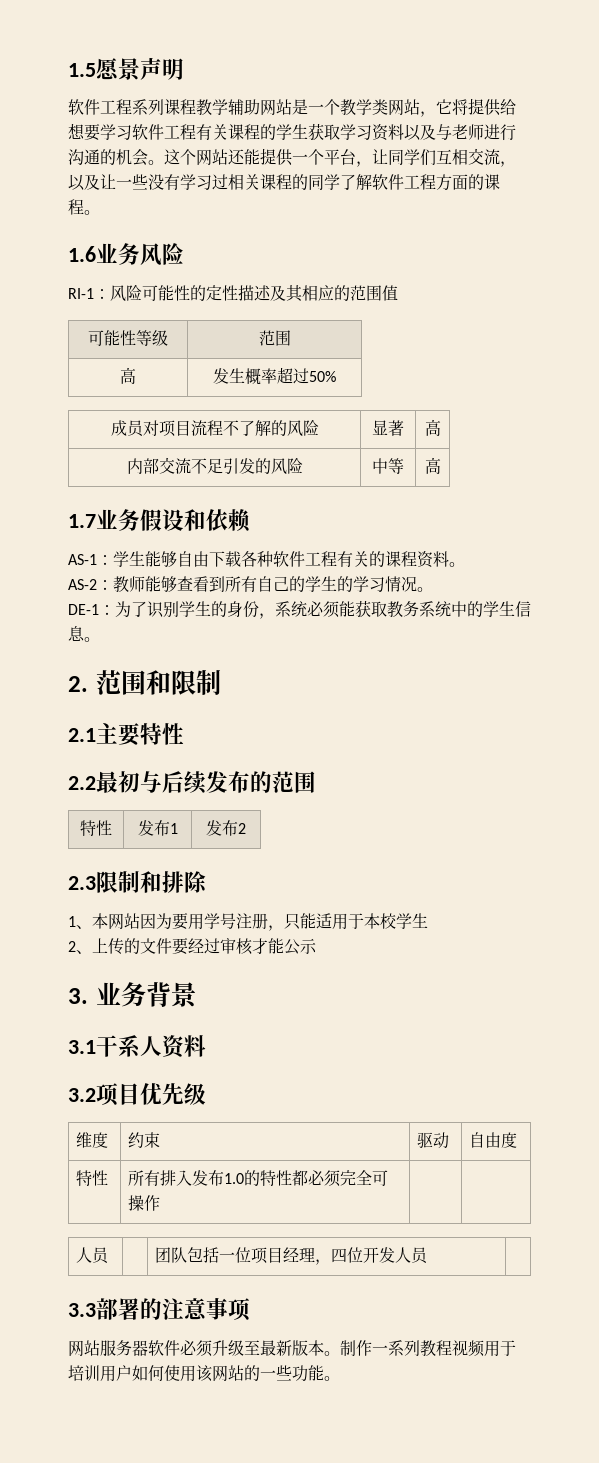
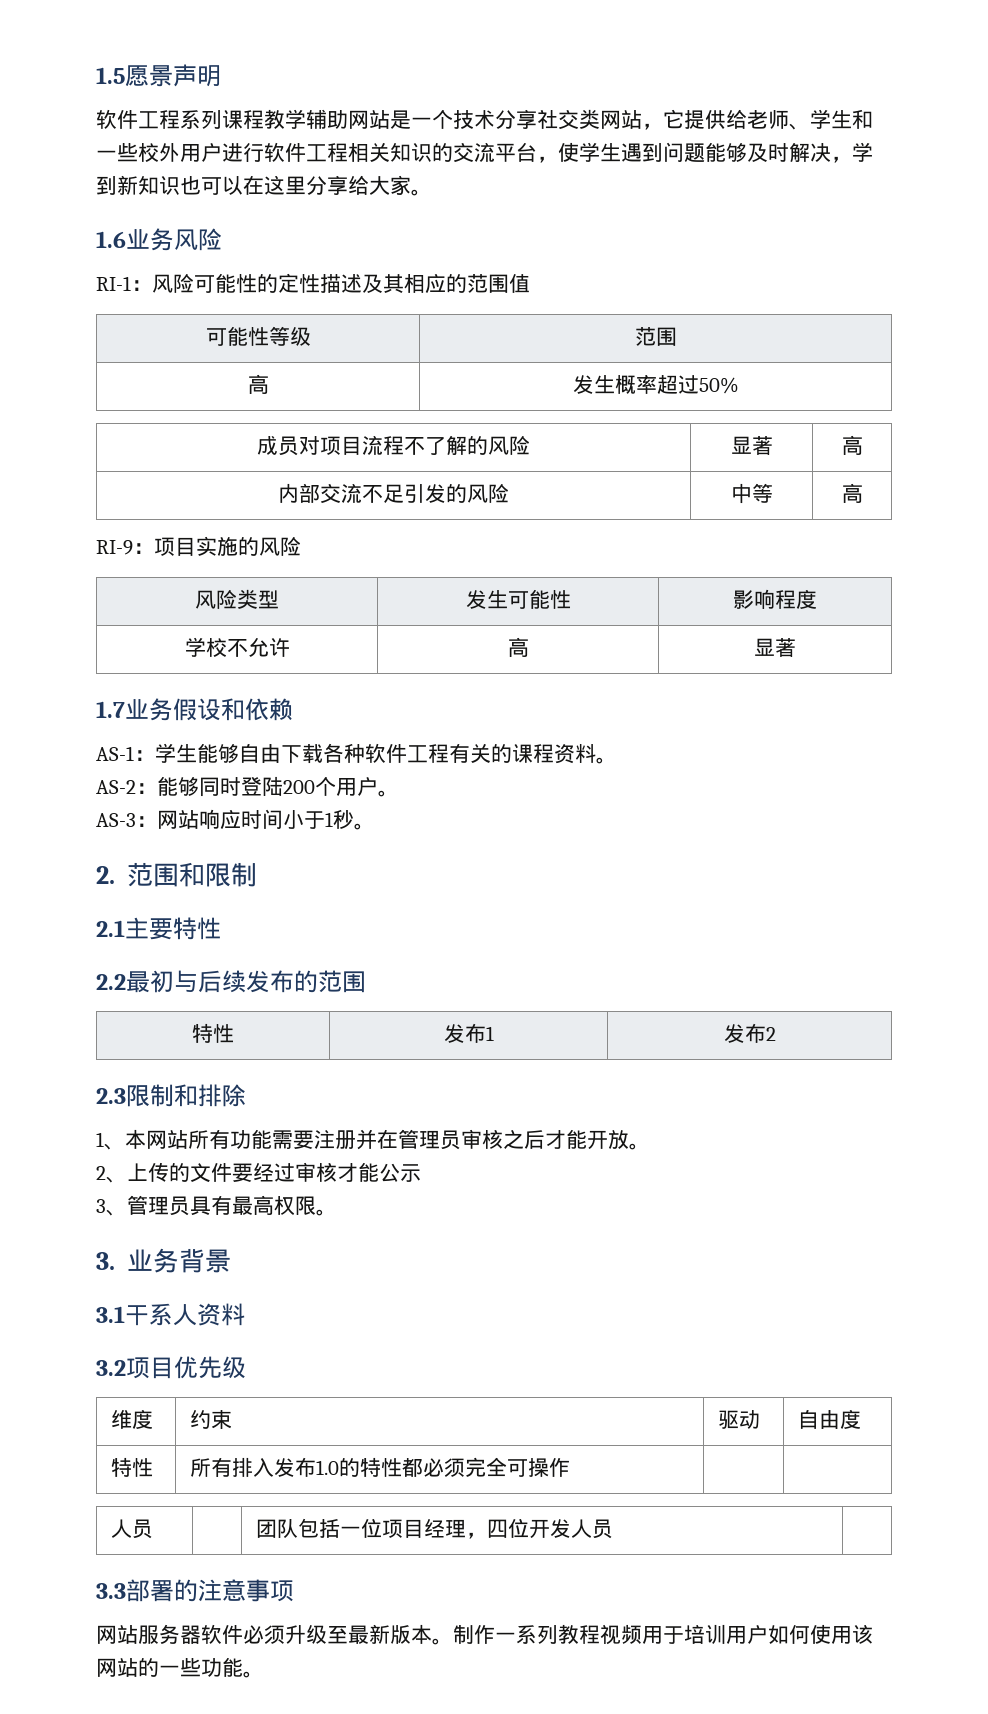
- 软件工程系列课程教学辅助网站是一个教学类网站，它将提供给想要学习软件工程有关课程的学生获取学习资料以及与老师进行沟通的机会。这个网站还能提供一个平台，让同学们互相交流，以及让一些没有学习过相关课程的同学了解软件工程方面的课程。
+ 软件工程系列课程教学辅助网站是一个技术分享社交类网站，它提供给老师、学生和一些校外用户进行软件工程相关知识的交流平台，使学生遇到问题能够及时解决，学到新知识也可以在这里分享给大家。
+ RI-9：项目实施的风险
+ 风险类型 | 发生可能性 | 影响程度
+ 学校不允许 | 高 | 显著
- AS-2：教师能够查看到所有自己的学生的学习情况。
- DE-1：为了识别学生的身份，系统必须能获取教务系统中的学生信息。
+ AS-2：能够同时登陆200个用户。
+ AS-3：网站响应时间小于1秒。
- 1、本网站因为要用学号注册，只能适用于本校学生
+ 1、本网站所有功能需要注册并在管理员审核之后才能开放。
+ 3、管理员具有最高权限。

